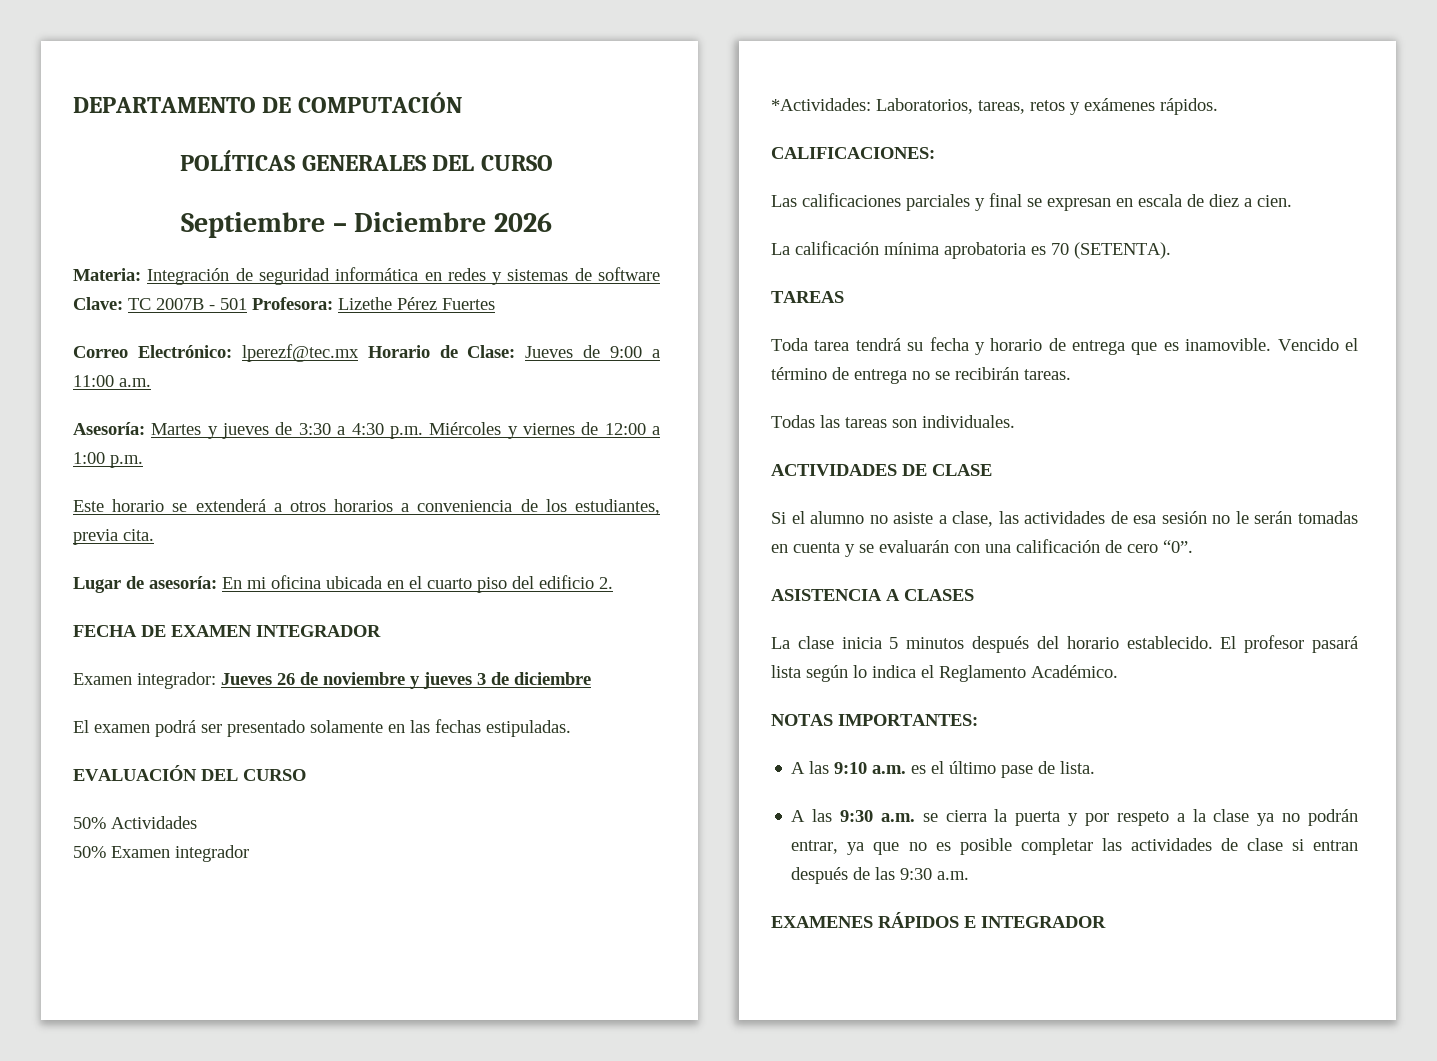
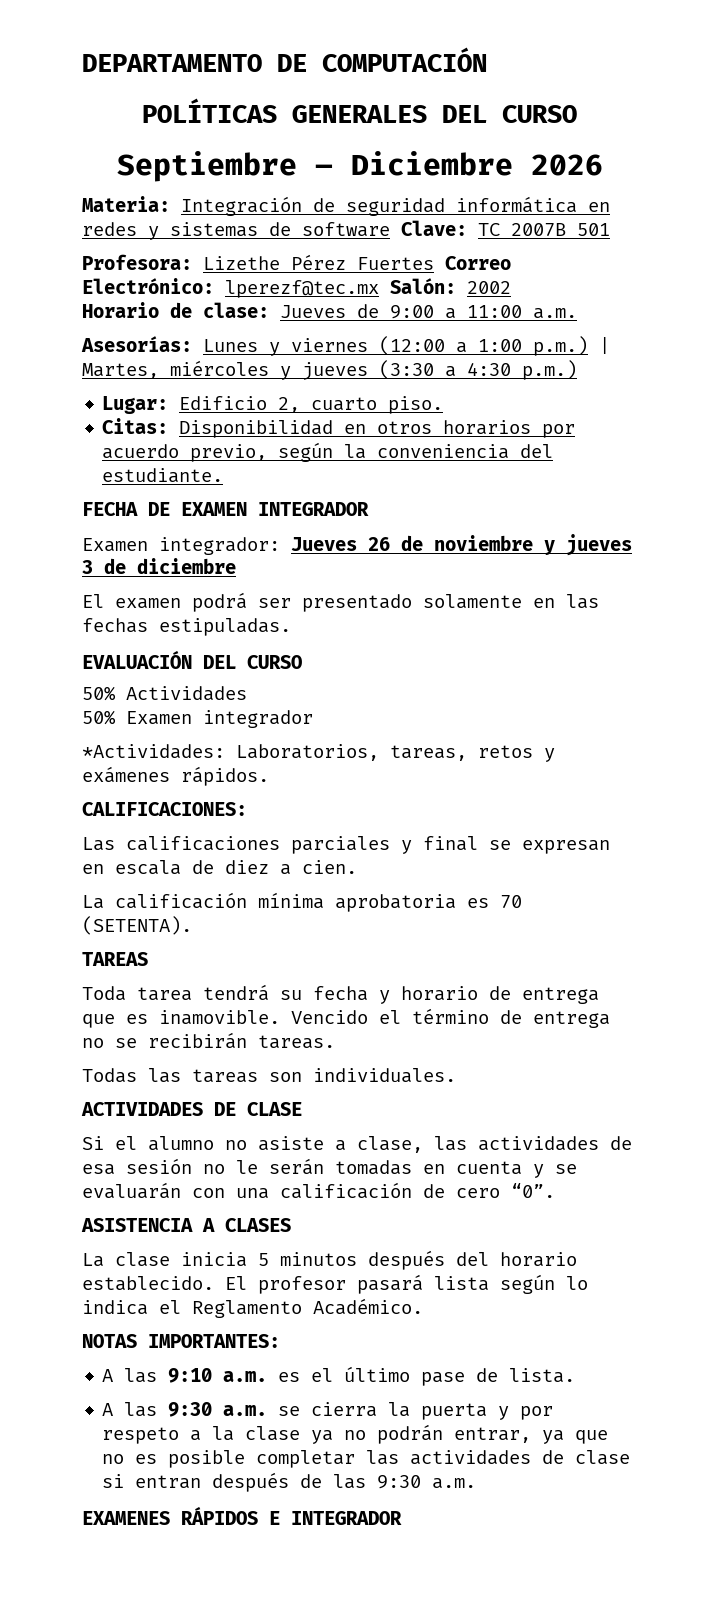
- Materia: Integración de seguridad informática en redes y sistemas de software Clave: TC 2007B - 501 Profesora: Lizethe Pérez Fuertes
- Correo Electrónico: lperezf@tec.mx Horario de Clase: Jueves de 9:00 a 11:00 a.m.
+ Materia: Integración de seguridad informática en redes y sistemas de software Clave: TC 2007B 501
+ Profesora: Lizethe Pérez Fuertes Correo Electrónico: lperezf@tec.mx Salón: 2002
+ Horario de clase: Jueves de 9:00 a 11:00 a.m.
- Asesoría: Martes y jueves de 3:30 a 4:30 p.m. Miércoles y viernes de 12:00 a 1:00 p.m.
- Este horario se extenderá a otros horarios a conveniencia de los estudiantes, previa cita.
- Lugar de asesoría: En mi oficina ubicada en el cuarto piso del edificio 2.
+ Asesorías: Lunes y viernes (12:00 a 1:00 p.m.) | Martes, miércoles y jueves (3:30 a 4:30 p.m.)
+ Lugar: Edificio 2, cuarto piso.
+ Citas: Disponibilidad en otros horarios por acuerdo previo, según la conveniencia del estudiante.

